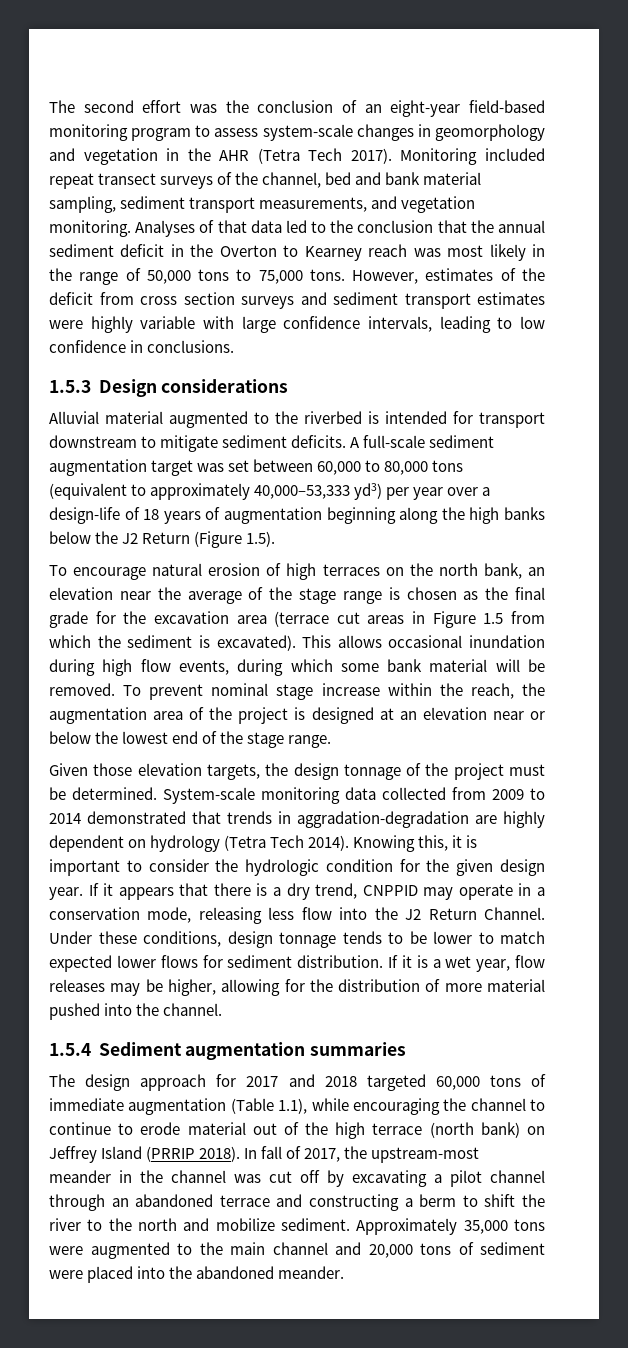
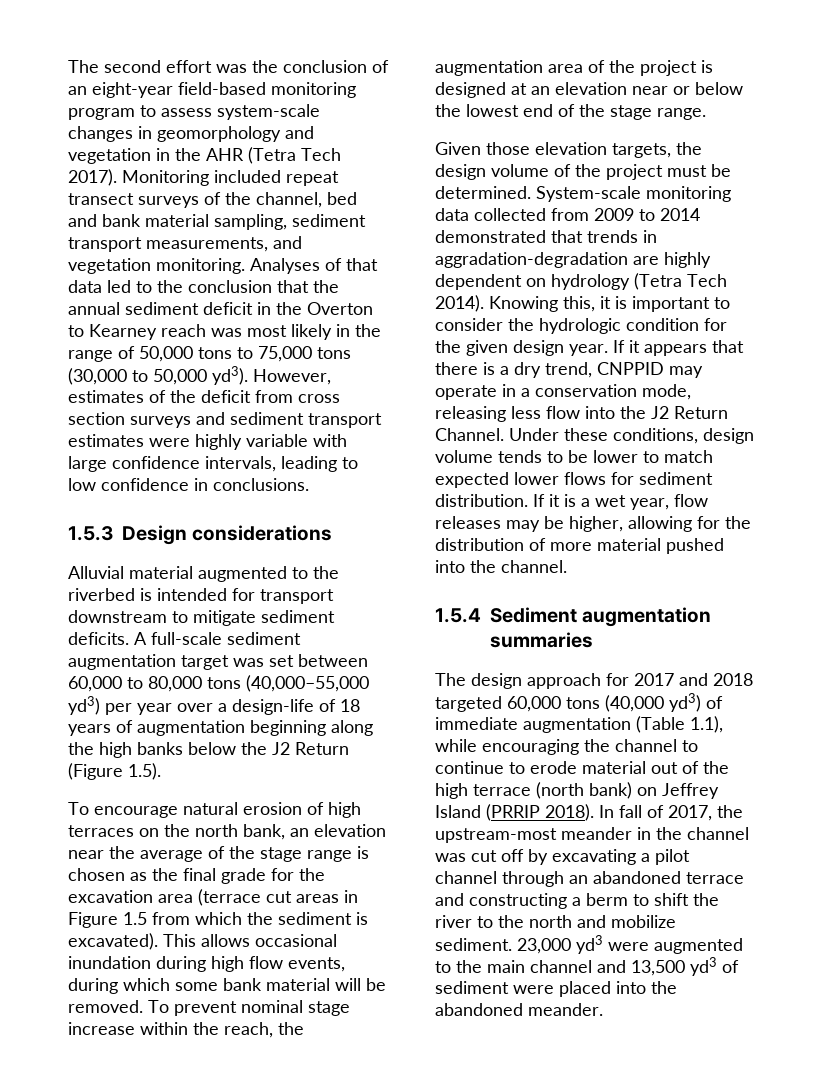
- Analyses of that data led to the conclusion that the annual sediment deficit in the Overton to Kearney reach was most likely in the range of 50,000 tons to 75,000 tons.
+ Analyses of that data led to the conclusion that the annual sediment deficit in the Overton to Kearney reach was most likely in the range of 50,000 tons to 75,000 tons (30,000 to 50,000 yd3).
- A full-scale sediment augmentation target was set between 60,000 to 80,000 tons (equivalent to approximately 40,000–53,333 yd3) per year over a design-life of 18 years of augmentation beginning along the high banks below the J2 Return (Figure 1.5).
+ A full-scale sediment augmentation target was set between 60,000 to 80,000 tons (40,000–55,000 yd3) per year over a design-life of 18 years of augmentation beginning along the high banks below the J2 Return (Figure 1.5).
- Given those elevation targets, the design tonnage of the project must be determined.
+ Given those elevation targets, the design volume of the project must be determined.
- Under these conditions, design tonnage tends to be lower to match expected lower flows for sediment distribution.
+ Under these conditions, design volume tends to be lower to match expected lower flows for sediment distribution.
- The design approach for 2017 and 2018 targeted 60,000 tons of immediate augmentation (Table 1.1), while encouraging the channel to continue to erode material out of the high terrace (north bank) on Jeffrey Island (PRRIP 2018).
+ The design approach for 2017 and 2018 targeted 60,000 tons (40,000 yd3) of immediate augmentation (Table 1.1), while encouraging the channel to continue to erode material out of the high terrace (north bank) on Jeffrey Island (PRRIP 2018).
- Approximately 35,000 tons were augmented to the main channel and 20,000 tons of sediment were placed into the abandoned meander.
+ 23,000 yd3 were augmented to the main channel and 13,500 yd3 of sediment were placed into the abandoned meander.

